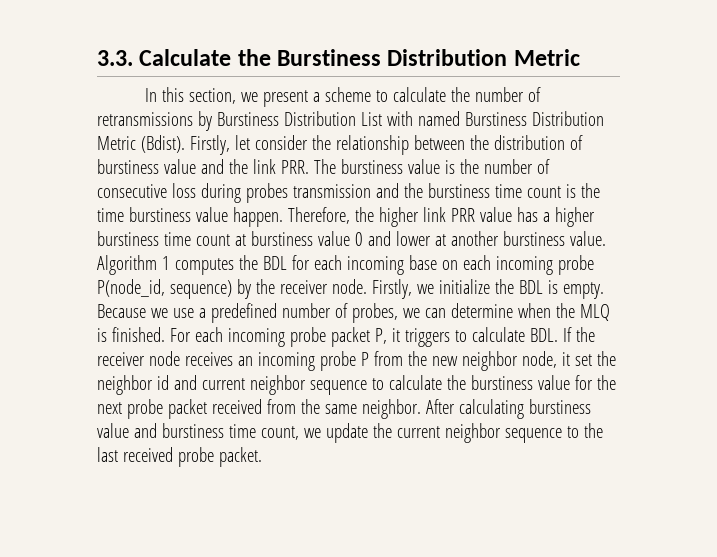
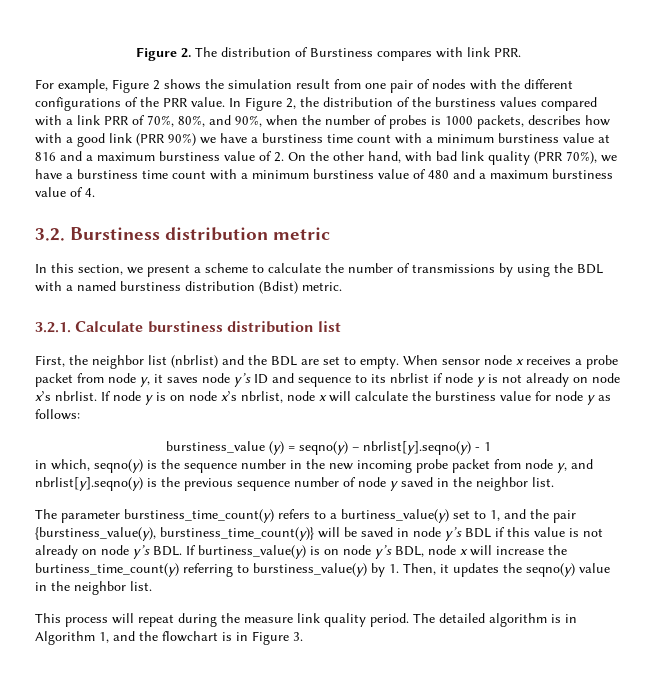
- 3.3. Calculate the Burstiness Distribution Metric
+ Figure 2. The distribution of Burstiness compares with link PRR.
+ For example, Figure 2 shows the simulation result from one pair of nodes with the different configurations of the PRR value. In Figure 2, the distribution of the burstiness values compared with a link PRR of 70%, 80%, and 90%, when the number of probes is 1000 packets, describes how with a good link (PRR 90%) we have a burstiness time count with a minimum burstiness value at 816 and a maximum burstiness value of 2. On the other hand, with bad link quality (PRR 70%), we have a burstiness time count with a minimum burstiness value of 480 and a maximum burstiness value of 4.
+ 3.2. Burstiness distribution metric
- In this section, we present a scheme to calculate the number of retransmissions by Burstiness Distribution List with named Burstiness Distribution Metric (Bdist). Firstly, let consider the relationship between the distribution of burstiness value and the link PRR. The burstiness value is the number of consecutive loss during probes transmission and the burstiness time count is the time burstiness value happen. Therefore, the higher link PRR value has a higher burstiness time count at burstiness value 0 and lower at another burstiness value. Algorithm 1 computes the BDL for each incoming base on each incoming probe P(node_id, sequence) by the receiver node. Firstly, we initialize the BDL is empty. Because we use a predefined number of probes, we can determine when the MLQ is finished. For each incoming probe packet P, it triggers to calculate BDL. If the receiver node receives an incoming probe P from the new neighbor node, it set the neighbor id and current neighbor sequence to calculate the burstiness value for the next probe packet received from the same neighbor. After calculating burstiness value and burstiness time count, we update the current neighbor sequence to the last received probe packet.
+ In this section, we present a scheme to calculate the number of transmissions by using the BDL with a named burstiness distribution (Bdist) metric.
+ 3.2.1. Calculate burstiness distribution list
+ First, the neighbor list (nbrlist) and the BDL are set to empty. When sensor node x receives a probe packet from node y, it saves node y’s ID and sequence to its nbrlist if node y is not already on node x’s nbrlist. If node y is on node x’s nbrlist, node x will calculate the burstiness value for node y as follows:
+ burstiness_value (y) = seqno(y) – nbrlist[y].seqno(y) - 1
+ in which, seqno(y) is the sequence number in the new incoming probe packet from node y, and nbrlist[y].seqno(y) is the previous sequence number of node y saved in the neighbor list.
+ The parameter burstiness_time_count(y) refers to a burtiness_value(y) set to 1, and the pair {burstiness_value(y), burstiness_time_count(y)} will be saved in node y’s BDL if this value is not already on node y’s BDL. If burtiness_value(y) is on node y’s BDL, node x will increase the burtiness_time_count(y) referring to burstiness_value(y) by 1. Then, it updates the seqno(y) value in the neighbor list.
+ This process will repeat during the measure link quality period. The detailed algorithm is in Algorithm 1, and the flowchart is in Figure 3.

